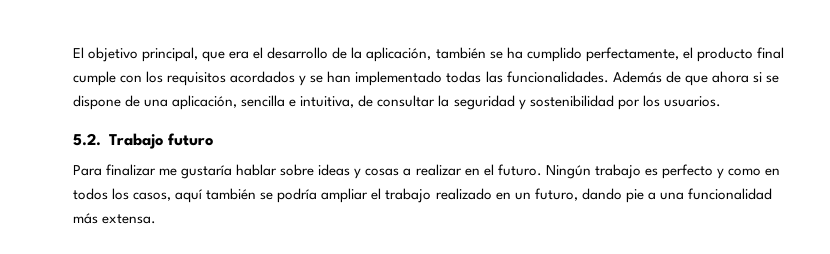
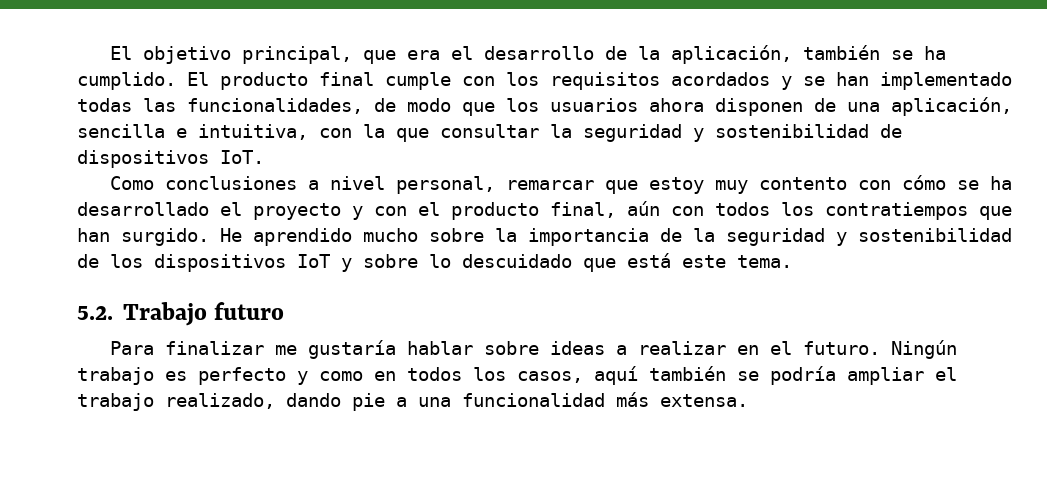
- El objetivo principal, que era el desarrollo de la aplicación, también se ha cumplido perfectamente, el producto final cumple con los requisitos acordados y se han implementado todas las funcionalidades. Además de que ahora si se dispone de una aplicación, sencilla e intuitiva, de consultar la seguridad y sostenibilidad por los usuarios.
+ El objetivo principal, que era el desarrollo de la aplicación, también se ha cumplido. El producto final cumple con los requisitos acordados y se han implementado todas las funcionalidades, de modo que los usuarios ahora disponen de una aplicación, sencilla e intuitiva, con la que consultar la seguridad y sostenibilidad de dispositivos IoT.
+ Como conclusiones a nivel personal, remarcar que estoy muy contento con cómo se ha desarrollado el proyecto y con el producto final, aún con todos los contratiempos que han surgido. He aprendido mucho sobre la importancia de la seguridad y sostenibilidad de los dispositivos IoT y sobre lo descuidado que está este tema.
- Para finalizar me gustaría hablar sobre ideas y cosas a realizar en el futuro.
+ Para finalizar me gustaría hablar sobre ideas a realizar en el futuro.
- Ningún trabajo es perfecto y como en todos los casos, aquí también se podría ampliar el trabajo realizado en un futuro, dando pie a una funcionalidad más extensa.
+ Ningún trabajo es perfecto y como en todos los casos, aquí también se podría ampliar el trabajo realizado, dando pie a una funcionalidad más extensa.

